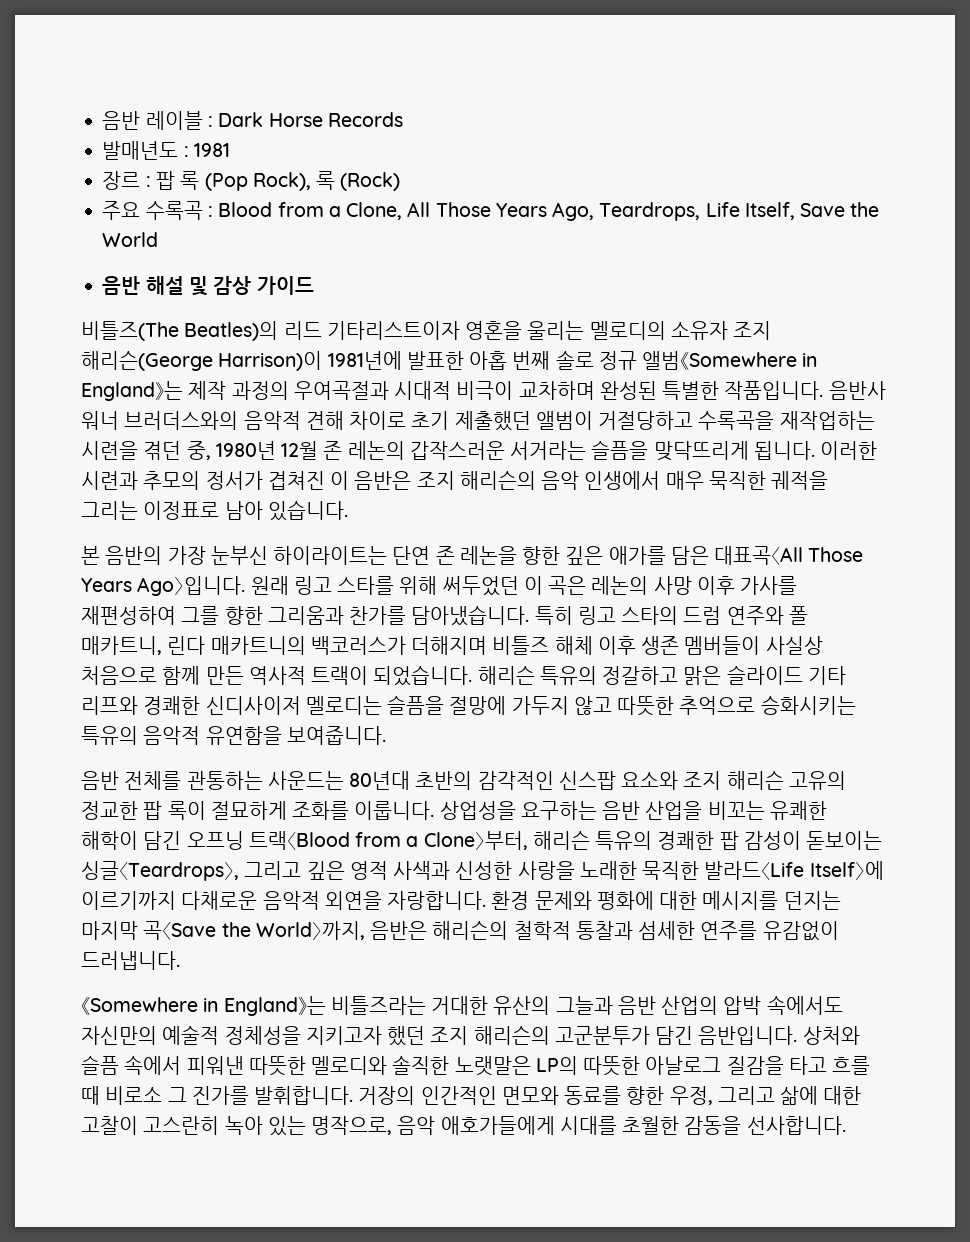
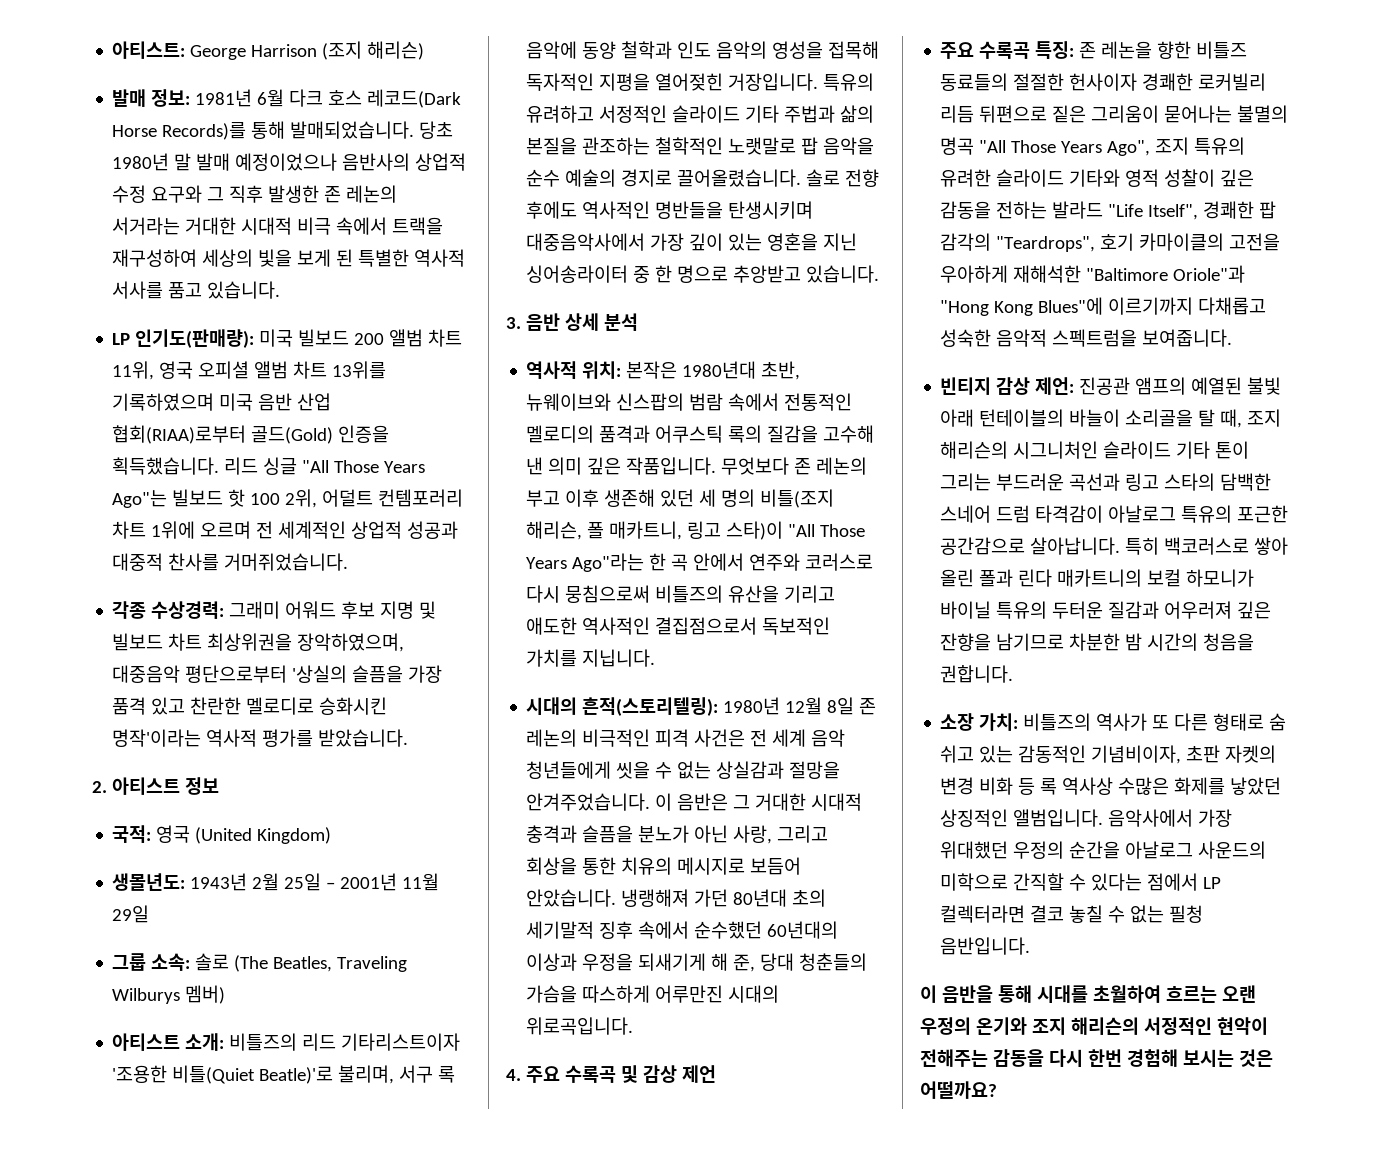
- 음반 레이블 : Dark Horse Records
- 발매년도 : 1981
- 장르 : 팝 록 (Pop Rock), 록 (Rock)
- 주요 수록곡 : Blood from a Clone, All Those Years Ago, Teardrops, Life Itself, Save the World
- 음반 해설 및 감상 가이드
- 비틀즈(The Beatles)의 리드 기타리스트이자 영혼을 울리는 멜로디의 소유자 조지 해리슨(George Harrison)이 1981년에 발표한 아홉 번째 솔로 정규 앨범《Somewhere in England》는 제작 과정의 우여곡절과 시대적 비극이 교차하며 완성된 특별한 작품입니다. 음반사 워너 브러더스와의 음악적 견해 차이로 초기 제출했던 앨범이 거절당하고 수록곡을 재작업하는 시련을 겪던 중, 1980년 12월 존 레논의 갑작스러운 서거라는 슬픔을 맞닥뜨리게 됩니다. 이러한 시련과 추모의 정서가 겹쳐진 이 음반은 조지 해리슨의 음악 인생에서 매우 묵직한 궤적을 그리는 이정표로 남아 있습니다.
- 본 음반의 가장 눈부신 하이라이트는 단연 존 레논을 향한 깊은 애가를 담은 대표곡〈All Those Years Ago〉입니다. 원래 링고 스타를 위해 써두었던 이 곡은 레논의 사망 이후 가사를 재편성하여 그를 향한 그리움과 찬가를 담아냈습니다. 특히 링고 스타의 드럼 연주와 폴 매카트니, 린다 매카트니의 백코러스가 더해지며 비틀즈 해체 이후 생존 멤버들이 사실상 처음으로 함께 만든 역사적 트랙이 되었습니다. 해리슨 특유의 정갈하고 맑은 슬라이드 기타 리프와 경쾌한 신디사이저 멜로디는 슬픔을 절망에 가두지 않고 따뜻한 추억으로 승화시키는 특유의 음악적 유연함을 보여줍니다.
- 음반 전체를 관통하는 사운드는 80년대 초반의 감각적인 신스팝 요소와 조지 해리슨 고유의 정교한 팝 록이 절묘하게 조화를 이룹니다. 상업성을 요구하는 음반 산업을 비꼬는 유쾌한 해학이 담긴 오프닝 트랙〈Blood from a Clone〉부터, 해리슨 특유의 경쾌한 팝 감성이 돋보이는 싱글〈Teardrops〉, 그리고 깊은 영적 사색과 신성한 사랑을 노래한 묵직한 발라드〈Life Itself〉에 이르기까지 다채로운 음악적 외연을 자랑합니다. 환경 문제와 평화에 대한 메시지를 던지는 마지막 곡〈Save the World〉까지, 음반은 해리슨의 철학적 통찰과 섬세한 연주를 유감없이 드러냅니다.
- 《Somewhere in England》는 비틀즈라는 거대한 유산의 그늘과 음반 산업의 압박 속에서도 자신만의 예술적 정체성을 지키고자 했던 조지 해리슨의 고군분투가 담긴 음반입니다. 상처와 슬픔 속에서 피워낸 따뜻한 멜로디와 솔직한 노랫말은 LP의 따뜻한 아날로그 질감을 타고 흐를 때 비로소 그 진가를 발휘합니다. 거장의 인간적인 면모와 동료를 향한 우정, 그리고 삶에 대한 고찰이 고스란히 녹아 있는 명작으로, 음악 애호가들에게 시대를 초월한 감동을 선사합니다.
+ 아티스트: George Harrison (조지 해리슨)
+ 발매 정보: 1981년 6월 다크 호스 레코드(Dark Horse Records)를 통해 발매되었습니다. 당초 1980년 말 발매 예정이었으나 음반사의 상업적 수정 요구와 그 직후 발생한 존 레논의 서거라는 거대한 시대적 비극 속에서 트랙을 재구성하여 세상의 빛을 보게 된 특별한 역사적 서사를 품고 있습니다.
+ LP 인기도(판매량): 미국 빌보드 200 앨범 차트 11위, 영국 오피셜 앨범 차트 13위를 기록하였으며 미국 음반 산업 협회(RIAA)로부터 골드(Gold) 인증을 획득했습니다. 리드 싱글 "All Those Years Ago"는 빌보드 핫 100 2위, 어덜트 컨템포러리 차트 1위에 오르며 전 세계적인 상업적 성공과 대중적 찬사를 거머쥐었습니다.
+ 각종 수상경력: 그래미 어워드 후보 지명 및 빌보드 차트 최상위권을 장악하였으며, 대중음악 평단으로부터 '상실의 슬픔을 가장 품격 있고 찬란한 멜로디로 승화시킨 명작'이라는 역사적 평가를 받았습니다.
+ 2. 아티스트 정보
+ 국적: 영국 (United Kingdom)
+ 생몰년도: 1943년 2월 25일 – 2001년 11월 29일
+ 그룹 소속: 솔로 (The Beatles, Traveling Wilburys 멤버)
+ 아티스트 소개: 비틀즈의 리드 기타리스트이자 '조용한 비틀(Quiet Beatle)'로 불리며, 서구 록 음악에 동양 철학과 인도 음악의 영성을 접목해 독자적인 지평을 열어젖힌 거장입니다. 특유의 유려하고 서정적인 슬라이드 기타 주법과 삶의 본질을 관조하는 철학적인 노랫말로 팝 음악을 순수 예술의 경지로 끌어올렸습니다. 솔로 전향 후에도 역사적인 명반들을 탄생시키며 대중음악사에서 가장 깊이 있는 영혼을 지닌 싱어송라이터 중 한 명으로 추앙받고 있습니다.
+ 3. 음반 상세 분석
+ 역사적 위치: 본작은 1980년대 초반, 뉴웨이브와 신스팝의 범람 속에서 전통적인 멜로디의 품격과 어쿠스틱 록의 질감을 고수해 낸 의미 깊은 작품입니다. 무엇보다 존 레논의 부고 이후 생존해 있던 세 명의 비틀(조지 해리슨, 폴 매카트니, 링고 스타)이 "All Those Years Ago"라는 한 곡 안에서 연주와 코러스로 다시 뭉침으로써 비틀즈의 유산을 기리고 애도한 역사적인 결집점으로서 독보적인 가치를 지닙니다.
+ 시대의 흔적(스토리텔링): 1980년 12월 8일 존 레논의 비극적인 피격 사건은 전 세계 음악 청년들에게 씻을 수 없는 상실감과 절망을 안겨주었습니다. 이 음반은 그 거대한 시대적 충격과 슬픔을 분노가 아닌 사랑, 그리고 회상을 통한 치유의 메시지로 보듬어 안았습니다. 냉랭해져 가던 80년대 초의 세기말적 징후 속에서 순수했던 60년대의 이상과 우정을 되새기게 해 준, 당대 청춘들의 가슴을 따스하게 어루만진 시대의 위로곡입니다.
+ 4. 주요 수록곡 및 감상 제언
+ 주요 수록곡 특징: 존 레논을 향한 비틀즈 동료들의 절절한 헌사이자 경쾌한 로커빌리 리듬 뒤편으로 짙은 그리움이 묻어나는 불멸의 명곡 "All Those Years Ago", 조지 특유의 유려한 슬라이드 기타와 영적 성찰이 깊은 감동을 전하는 발라드 "Life Itself", 경쾌한 팝 감각의 "Teardrops", 호기 카마이클의 고전을 우아하게 재해석한 "Baltimore Oriole"과 "Hong Kong Blues"에 이르기까지 다채롭고 성숙한 음악적 스펙트럼을 보여줍니다.
+ 빈티지 감상 제언: 진공관 앰프의 예열된 불빛 아래 턴테이블의 바늘이 소리골을 탈 때, 조지 해리슨의 시그니처인 슬라이드 기타 톤이 그리는 부드러운 곡선과 링고 스타의 담백한 스네어 드럼 타격감이 아날로그 특유의 포근한 공간감으로 살아납니다. 특히 백코러스로 쌓아 올린 폴과 린다 매카트니의 보컬 하모니가 바이닐 특유의 두터운 질감과 어우러져 깊은 잔향을 남기므로 차분한 밤 시간의 청음을 권합니다.
+ 소장 가치: 비틀즈의 역사가 또 다른 형태로 숨 쉬고 있는 감동적인 기념비이자, 초판 자켓의 변경 비화 등 록 역사상 수많은 화제를 낳았던 상징적인 앨범입니다. 음악사에서 가장 위대했던 우정의 순간을 아날로그 사운드의 미학으로 간직할 수 있다는 점에서 LP 컬렉터라면 결코 놓칠 수 없는 필청 음반입니다.
+ 이 음반을 통해 시대를 초월하여 흐르는 오랜 우정의 온기와 조지 해리슨의 서정적인 현악이 전해주는 감동을 다시 한번 경험해 보시는 것은 어떨까요?

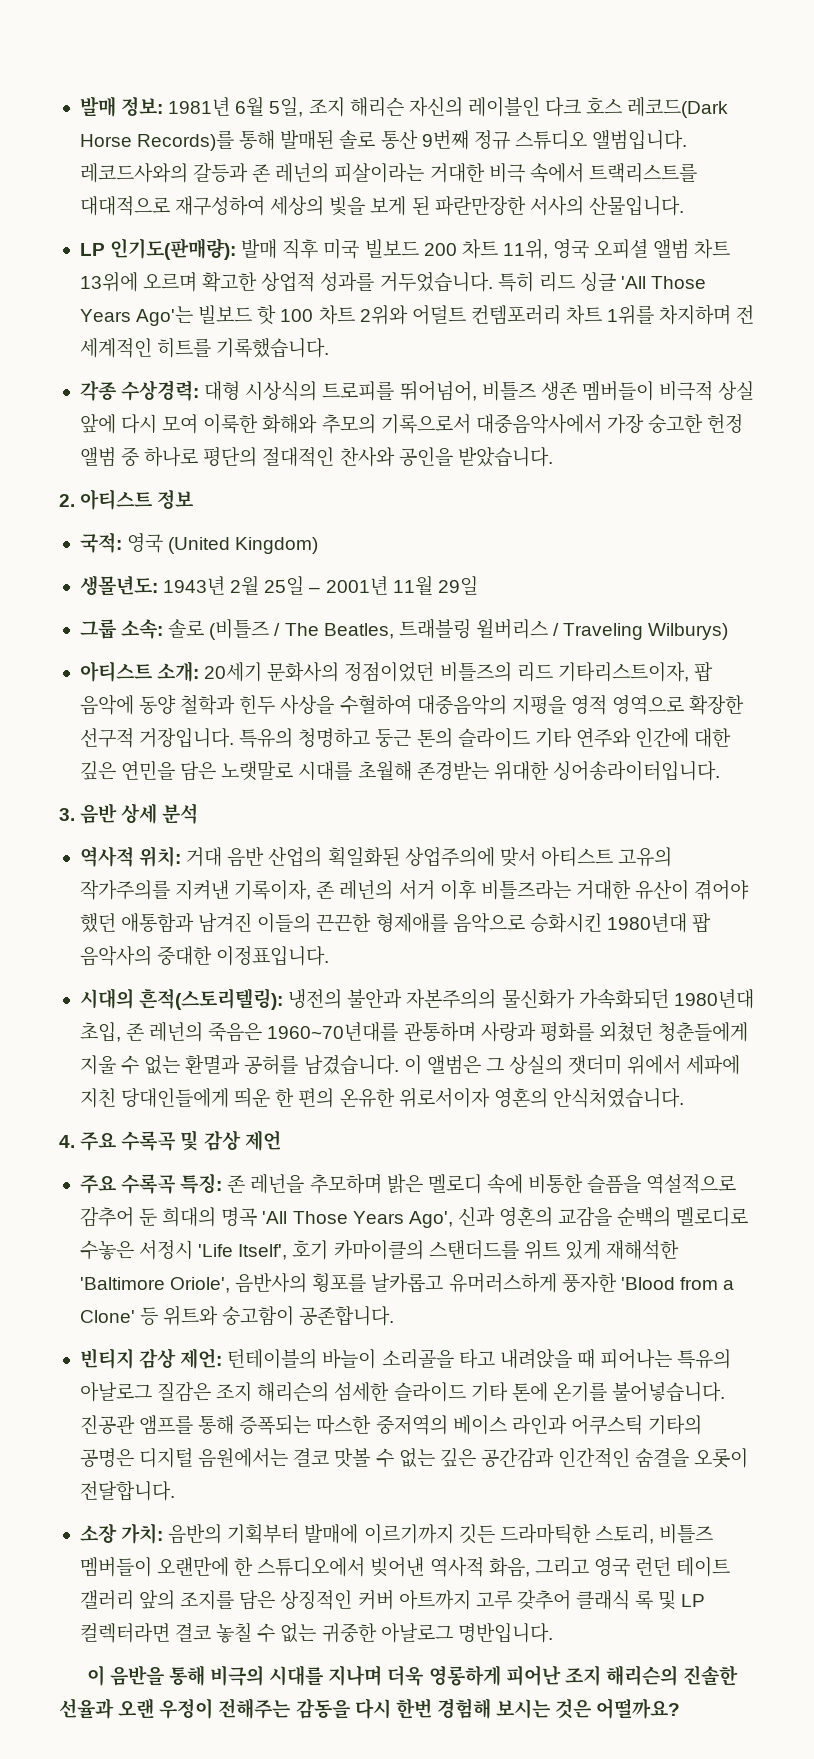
- 아티스트: George Harrison (조지 해리슨)
- 발매 정보: 1981년 6월 다크 호스 레코드(Dark Horse Records)를 통해 발매되었습니다. 당초 1980년 말 발매 예정이었으나 음반사의 상업적 수정 요구와 그 직후 발생한 존 레논의 서거라는 거대한 시대적 비극 속에서 트랙을 재구성하여 세상의 빛을 보게 된 특별한 역사적 서사를 품고 있습니다.
+ 발매 정보: 1981년 6월 5일, 조지 해리슨 자신의 레이블인 다크 호스 레코드(Dark Horse Records)를 통해 발매된 솔로 통산 9번째 정규 스튜디오 앨범입니다. 레코드사와의 갈등과 존 레넌의 피살이라는 거대한 비극 속에서 트랙리스트를 대대적으로 재구성하여 세상의 빛을 보게 된 파란만장한 서사의 산물입니다.
- LP 인기도(판매량): 미국 빌보드 200 앨범 차트 11위, 영국 오피셜 앨범 차트 13위를 기록하였으며 미국 음반 산업 협회(RIAA)로부터 골드(Gold) 인증을 획득했습니다. 리드 싱글 "All Those Years Ago"는 빌보드 핫 100 2위, 어덜트 컨템포러리 차트 1위에 오르며 전 세계적인 상업적 성공과 대중적 찬사를 거머쥐었습니다.
- 각종 수상경력: 그래미 어워드 후보 지명 및 빌보드 차트 최상위권을 장악하였으며, 대중음악 평단으로부터 '상실의 슬픔을 가장 품격 있고 찬란한 멜로디로 승화시킨 명작'이라는 역사적 평가를 받았습니다.
+ LP 인기도(판매량): 발매 직후 미국 빌보드 200 차트 11위, 영국 오피셜 앨범 차트 13위에 오르며 확고한 상업적 성과를 거두었습니다. 특히 리드 싱글 'All Those Years Ago'는 빌보드 핫 100 차트 2위와 어덜트 컨템포러리 차트 1위를 차지하며 전 세계적인 히트를 기록했습니다.
+ 각종 수상경력: 대형 시상식의 트로피를 뛰어넘어, 비틀즈 생존 멤버들이 비극적 상실 앞에 다시 모여 이룩한 화해와 추모의 기록으로서 대중음악사에서 가장 숭고한 헌정 앨범 중 하나로 평단의 절대적인 찬사와 공인을 받았습니다.
- 그룹 소속: 솔로 (The Beatles, Traveling Wilburys 멤버)
- 아티스트 소개: 비틀즈의 리드 기타리스트이자 '조용한 비틀(Quiet Beatle)'로 불리며, 서구 록 음악에 동양 철학과 인도 음악의 영성을 접목해 독자적인 지평을 열어젖힌 거장입니다. 특유의 유려하고 서정적인 슬라이드 기타 주법과 삶의 본질을 관조하는 철학적인 노랫말로 팝 음악을 순수 예술의 경지로 끌어올렸습니다. 솔로 전향 후에도 역사적인 명반들을 탄생시키며 대중음악사에서 가장 깊이 있는 영혼을 지닌 싱어송라이터 중 한 명으로 추앙받고 있습니다.
+ 그룹 소속: 솔로 (비틀즈 / The Beatles, 트래블링 윌버리스 / Traveling Wilburys)
+ 아티스트 소개: 20세기 문화사의 정점이었던 비틀즈의 리드 기타리스트이자, 팝 음악에 동양 철학과 힌두 사상을 수혈하여 대중음악의 지평을 영적 영역으로 확장한 선구적 거장입니다. 특유의 청명하고 둥근 톤의 슬라이드 기타 연주와 인간에 대한 깊은 연민을 담은 노랫말로 시대를 초월해 존경받는 위대한 싱어송라이터입니다.
- 역사적 위치: 본작은 1980년대 초반, 뉴웨이브와 신스팝의 범람 속에서 전통적인 멜로디의 품격과 어쿠스틱 록의 질감을 고수해 낸 의미 깊은 작품입니다. 무엇보다 존 레논의 부고 이후 생존해 있던 세 명의 비틀(조지 해리슨, 폴 매카트니, 링고 스타)이 "All Those Years Ago"라는 한 곡 안에서 연주와 코러스로 다시 뭉침으로써 비틀즈의 유산을 기리고 애도한 역사적인 결집점으로서 독보적인 가치를 지닙니다.
- 시대의 흔적(스토리텔링): 1980년 12월 8일 존 레논의 비극적인 피격 사건은 전 세계 음악 청년들에게 씻을 수 없는 상실감과 절망을 안겨주었습니다. 이 음반은 그 거대한 시대적 충격과 슬픔을 분노가 아닌 사랑, 그리고 회상을 통한 치유의 메시지로 보듬어 안았습니다. 냉랭해져 가던 80년대 초의 세기말적 징후 속에서 순수했던 60년대의 이상과 우정을 되새기게 해 준, 당대 청춘들의 가슴을 따스하게 어루만진 시대의 위로곡입니다.
+ 역사적 위치: 거대 음반 산업의 획일화된 상업주의에 맞서 아티스트 고유의 작가주의를 지켜낸 기록이자, 존 레넌의 서거 이후 비틀즈라는 거대한 유산이 겪어야 했던 애통함과 남겨진 이들의 끈끈한 형제애를 음악으로 승화시킨 1980년대 팝 음악사의 중대한 이정표입니다.
+ 시대의 흔적(스토리텔링): 냉전의 불안과 자본주의의 물신화가 가속화되던 1980년대 초입, 존 레넌의 죽음은 1960~70년대를 관통하며 사랑과 평화를 외쳤던 청춘들에게 지울 수 없는 환멸과 공허를 남겼습니다. 이 앨범은 그 상실의 잿더미 위에서 세파에 지친 당대인들에게 띄운 한 편의 온유한 위로서이자 영혼의 안식처였습니다.
- 주요 수록곡 특징: 존 레논을 향한 비틀즈 동료들의 절절한 헌사이자 경쾌한 로커빌리 리듬 뒤편으로 짙은 그리움이 묻어나는 불멸의 명곡 "All Those Years Ago", 조지 특유의 유려한 슬라이드 기타와 영적 성찰이 깊은 감동을 전하는 발라드 "Life Itself", 경쾌한 팝 감각의 "Teardrops", 호기 카마이클의 고전을 우아하게 재해석한 "Baltimore Oriole"과 "Hong Kong Blues"에 이르기까지 다채롭고 성숙한 음악적 스펙트럼을 보여줍니다.
- 빈티지 감상 제언: 진공관 앰프의 예열된 불빛 아래 턴테이블의 바늘이 소리골을 탈 때, 조지 해리슨의 시그니처인 슬라이드 기타 톤이 그리는 부드러운 곡선과 링고 스타의 담백한 스네어 드럼 타격감이 아날로그 특유의 포근한 공간감으로 살아납니다. 특히 백코러스로 쌓아 올린 폴과 린다 매카트니의 보컬 하모니가 바이닐 특유의 두터운 질감과 어우러져 깊은 잔향을 남기므로 차분한 밤 시간의 청음을 권합니다.
- 소장 가치: 비틀즈의 역사가 또 다른 형태로 숨 쉬고 있는 감동적인 기념비이자, 초판 자켓의 변경 비화 등 록 역사상 수많은 화제를 낳았던 상징적인 앨범입니다. 음악사에서 가장 위대했던 우정의 순간을 아날로그 사운드의 미학으로 간직할 수 있다는 점에서 LP 컬렉터라면 결코 놓칠 수 없는 필청 음반입니다.
+ 주요 수록곡 특징: 존 레넌을 추모하며 밝은 멜로디 속에 비통한 슬픔을 역설적으로 감추어 둔 희대의 명곡 'All Those Years Ago', 신과 영혼의 교감을 순백의 멜로디로 수놓은 서정시 'Life Itself', 호기 카마이클의 스탠더드를 위트 있게 재해석한 'Baltimore Oriole', 음반사의 횡포를 날카롭고 유머러스하게 풍자한 'Blood from a Clone' 등 위트와 숭고함이 공존합니다.
+ 빈티지 감상 제언: 턴테이블의 바늘이 소리골을 타고 내려앉을 때 피어나는 특유의 아날로그 질감은 조지 해리슨의 섬세한 슬라이드 기타 톤에 온기를 불어넣습니다. 진공관 앰프를 통해 증폭되는 따스한 중저역의 베이스 라인과 어쿠스틱 기타의 공명은 디지털 음원에서는 결코 맛볼 수 없는 깊은 공간감과 인간적인 숨결을 오롯이 전달합니다.
+ 소장 가치: 음반의 기획부터 발매에 이르기까지 깃든 드라마틱한 스토리, 비틀즈 멤버들이 오랜만에 한 스튜디오에서 빚어낸 역사적 화음, 그리고 영국 런던 테이트 갤러리 앞의 조지를 담은 상징적인 커버 아트까지 고루 갖추어 클래식 록 및 LP 컬렉터라면 결코 놓칠 수 없는 귀중한 아날로그 명반입니다.
- 이 음반을 통해 시대를 초월하여 흐르는 오랜 우정의 온기와 조지 해리슨의 서정적인 현악이 전해주는 감동을 다시 한번 경험해 보시는 것은 어떨까요?
+ 이 음반을 통해 비극의 시대를 지나며 더욱 영롱하게 피어난 조지 해리슨의 진솔한 선율과 오랜 우정이 전해주는 감동을 다시 한번 경험해 보시는 것은 어떨까요?

